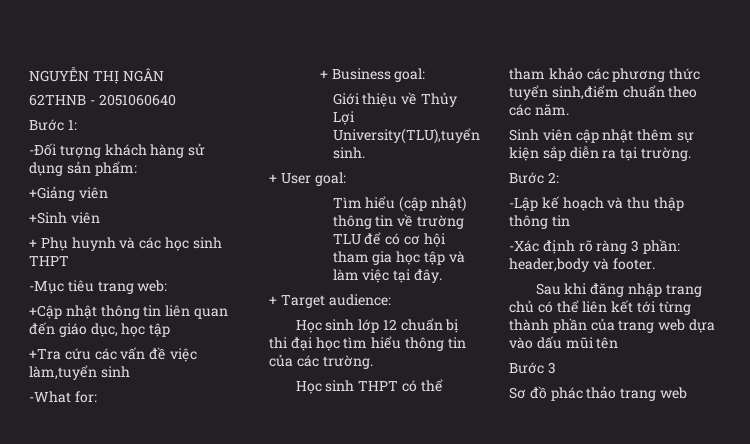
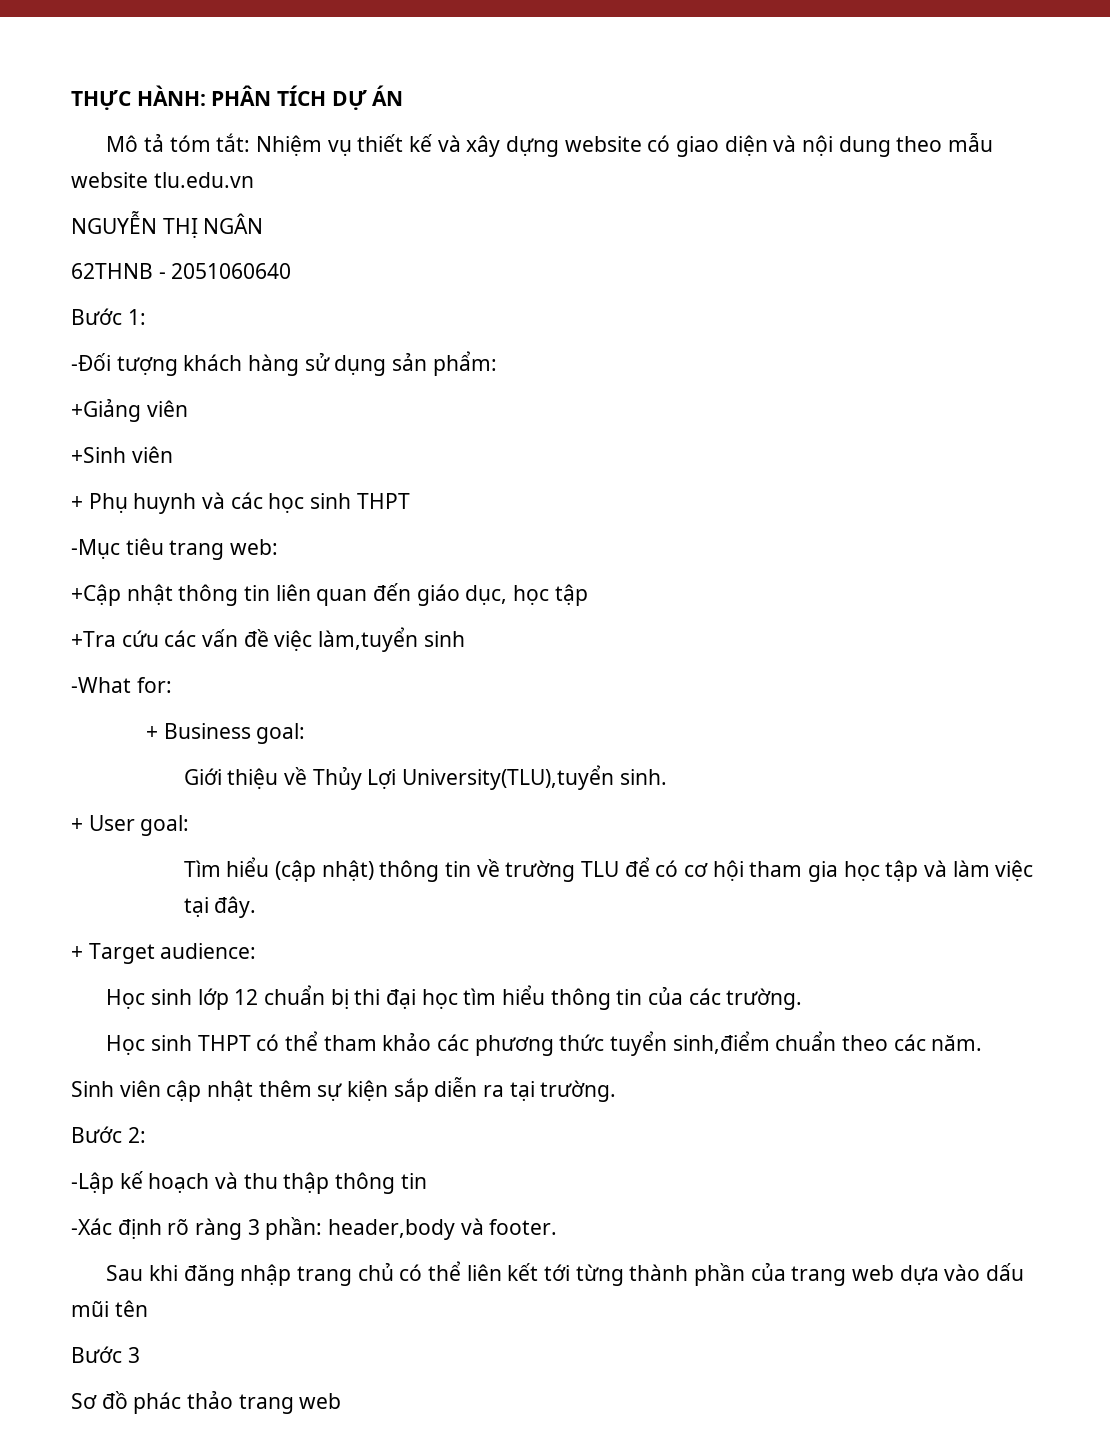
+ THỰC HÀNH: PHÂN TÍCH DỰ ÁN
+ Mô tả tóm tắt: Nhiệm vụ thiết kế và xây dựng website có giao diện và nội dung theo mẫu website tlu.edu.vn

